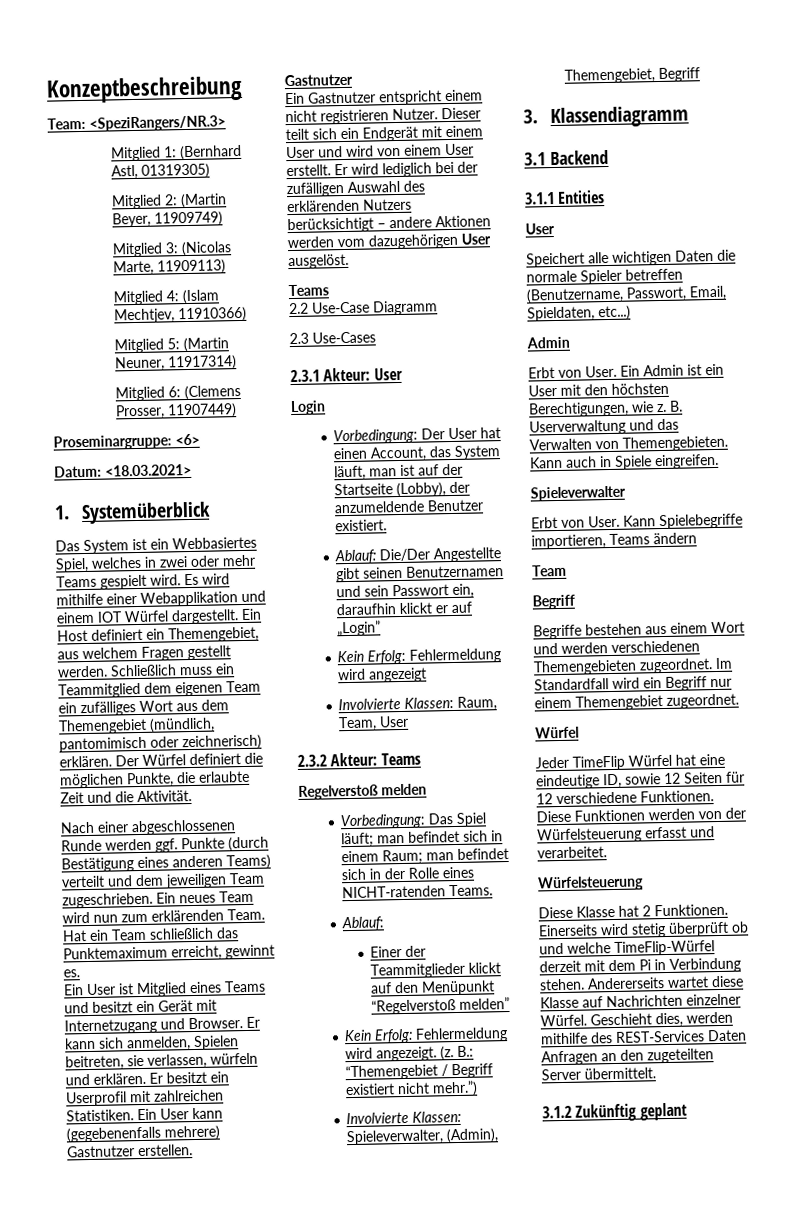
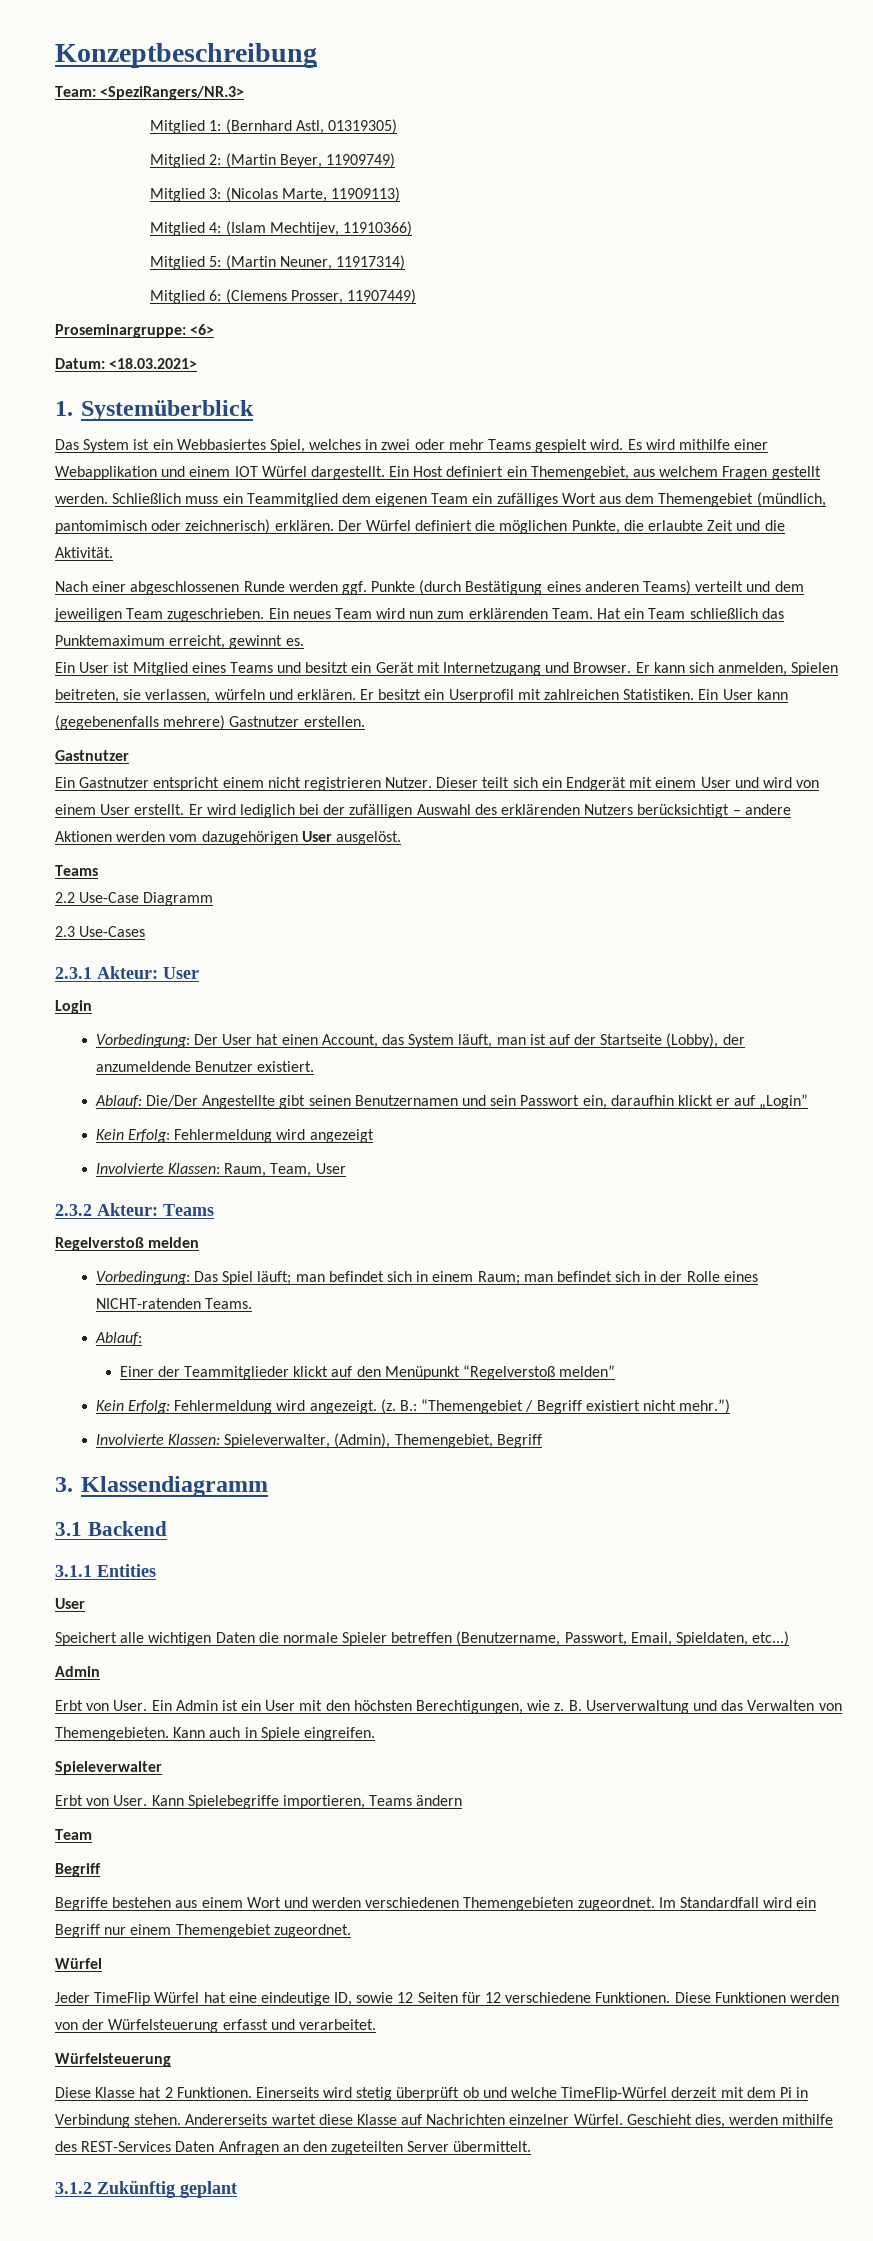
- Mitglied 4: (Islam Mechtjev, 11910366)
+ Mitglied 4: (Islam Mechtijev, 11910366)

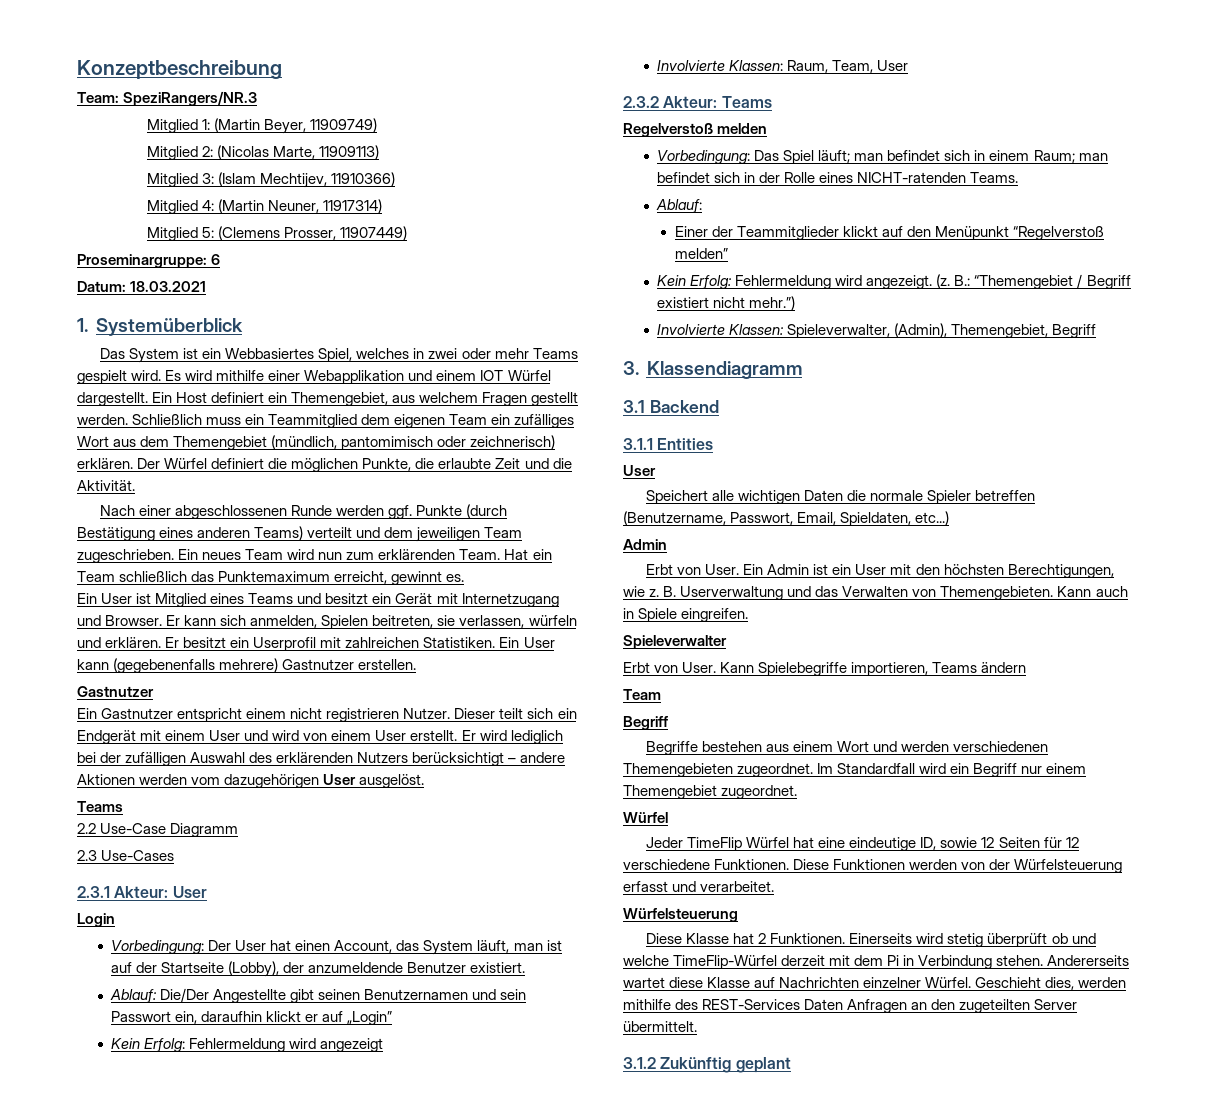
- Team: <SpeziRangers/NR.3>
+ Team: SpeziRangers/NR.3
- Mitglied 1: (Bernhard Astl, 01319305)
- Mitglied 2: (Martin Beyer, 11909749)
+ Mitglied 1: (Martin Beyer, 11909749)
- Mitglied 3: (Nicolas Marte, 11909113)
+ Mitglied 2: (Nicolas Marte, 11909113)
- Mitglied 4: (Islam Mechtijev, 11910366)
+ Mitglied 3: (Islam Mechtijev, 11910366)
- Mitglied 5: (Martin Neuner, 11917314)
+ Mitglied 4: (Martin Neuner, 11917314)
- Mitglied 6: (Clemens Prosser, 11907449)
+ Mitglied 5: (Clemens Prosser, 11907449)
- Proseminargruppe: <6>
+ Proseminargruppe: 6
- Datum: <18.03.2021>
+ Datum: 18.03.2021

